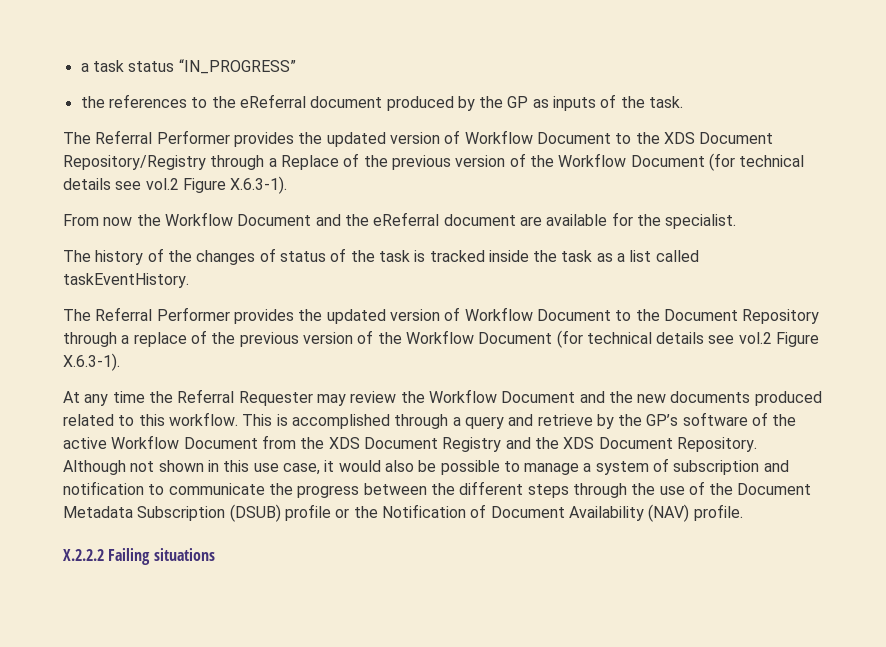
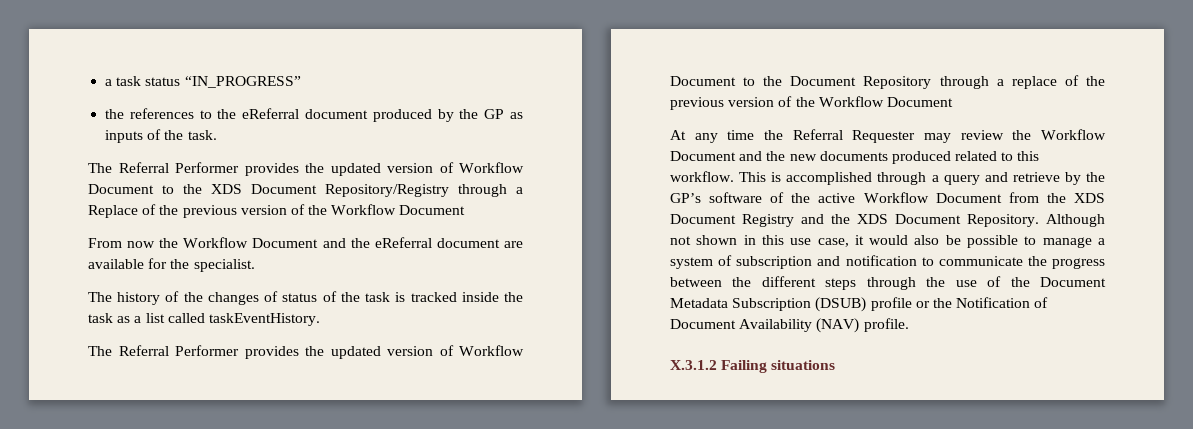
- The Referral Performer provides the updated version of Workflow Document to the XDS Document Repository/Registry through a Replace of the previous version of the Workflow Document (for technical details see vol.2 Figure X.6.3-1).
+ The Referral Performer provides the updated version of Workflow Document to the XDS Document Repository/Registry through a Replace of the previous version of the Workflow Document
- The Referral Performer provides the updated version of Workflow Document to the Document Repository through a replace of the previous version of the Workflow Document (for technical details see vol.2 Figure X.6.3-1).
+ The Referral Performer provides the updated version of Workflow Document to the Document Repository through a replace of the previous version of the Workflow Document
- X.2.2.2 Failing situations
+ X.3.1.2 Failing situations

